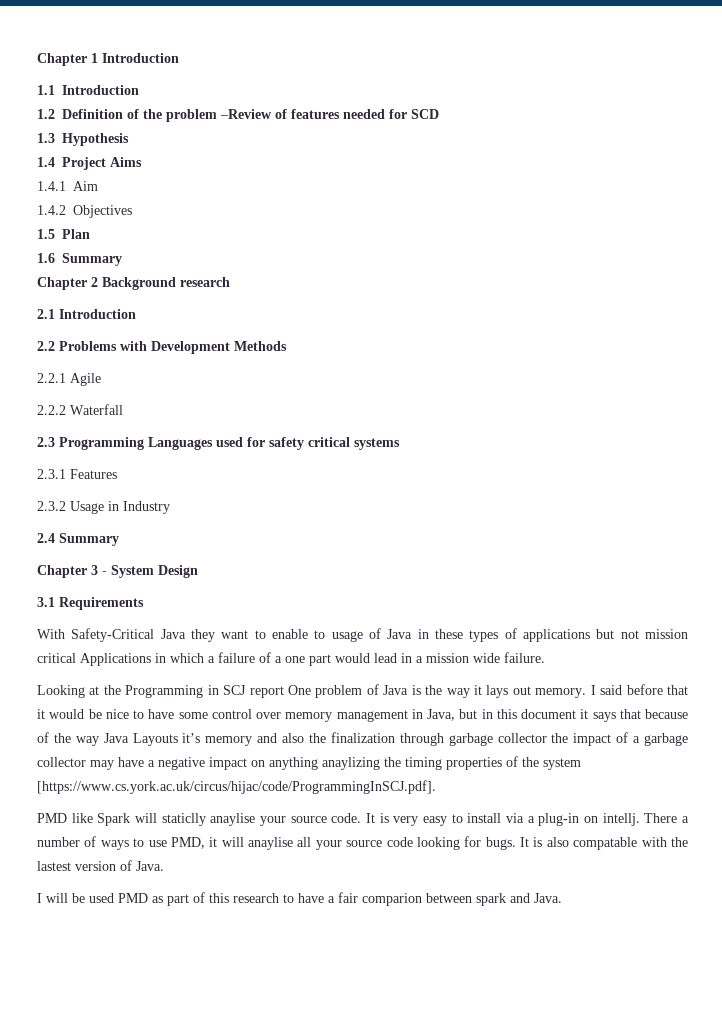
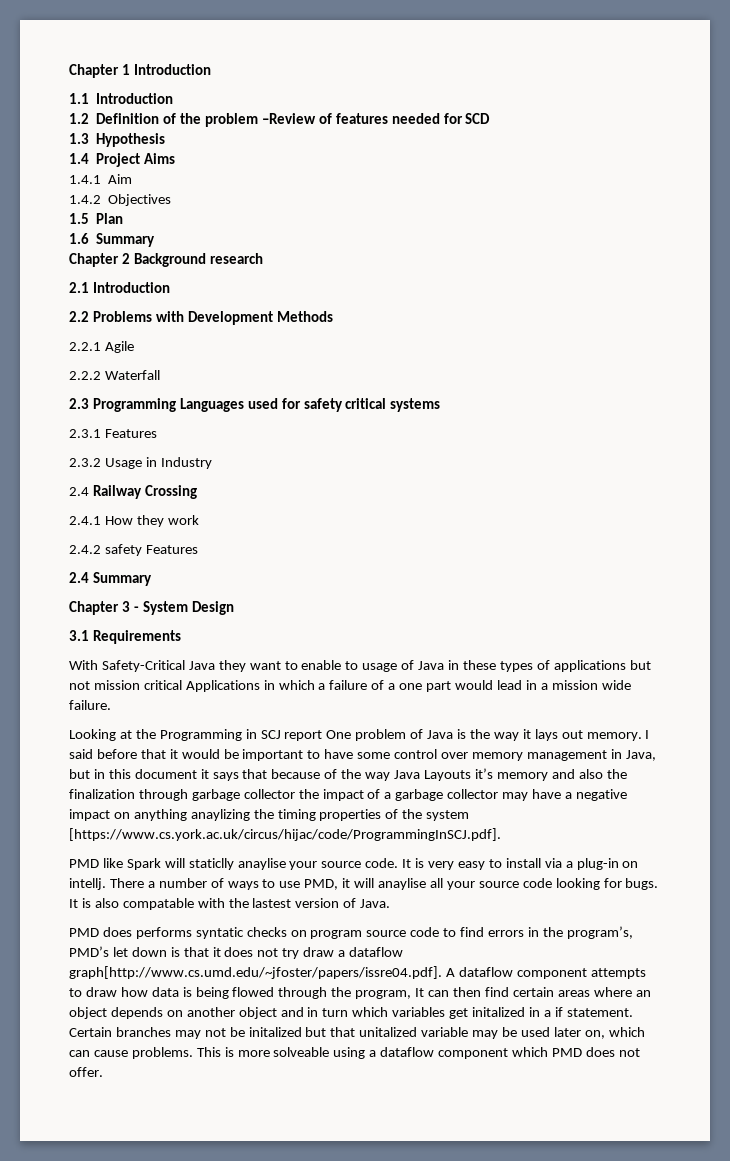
+ 2.4 Railway Crossing
+ 2.4.1 How they work
+ 2.4.2 safety Features
- I said before that it would be nice to have some control over memory management in Java, but in this document it says that because of the way Java Layouts it’s memory and also the finalization through garbage collector the impact of a garbage collector may have a negative impact on anything anaylizing the timing properties of the system [https://www.cs.york.ac.uk/circus/hijac/code/ProgrammingInSCJ.pdf].
+ I said before that it would be important to have some control over memory management in Java, but in this document it says that because of the way Java Layouts it’s memory and also the finalization through garbage collector the impact of a garbage collector may have a negative impact on anything anaylizing the timing properties of the system [https://www.cs.york.ac.uk/circus/hijac/code/ProgrammingInSCJ.pdf].
- I will be used PMD as part of this research to have a fair comparion between spark and Java.
+ PMD does performs syntatic checks on program source code to find errors in the program’s, PMD’s let down is that it does not try draw a dataflow graph[http://www.cs.umd.edu/~jfoster/papers/issre04.pdf]. A dataflow component attempts to draw how data is being flowed through the program, It can then find certain areas where an object depends on another object and in turn which variables get initalized in a if statement. Certain branches may not be initalized but that unitalized variable may be used later on, which can cause problems. This is more solveable using a dataflow component which PMD does not offer.

